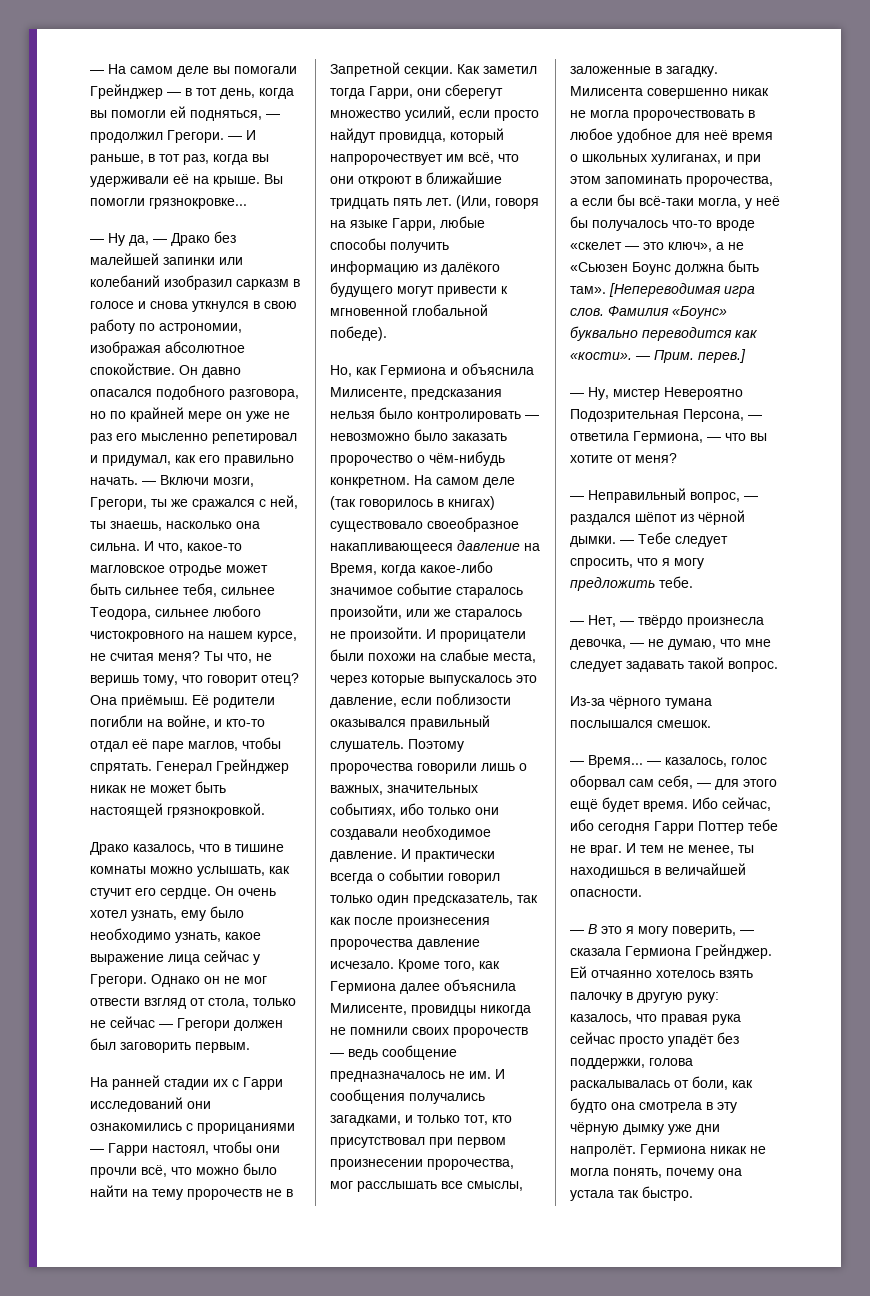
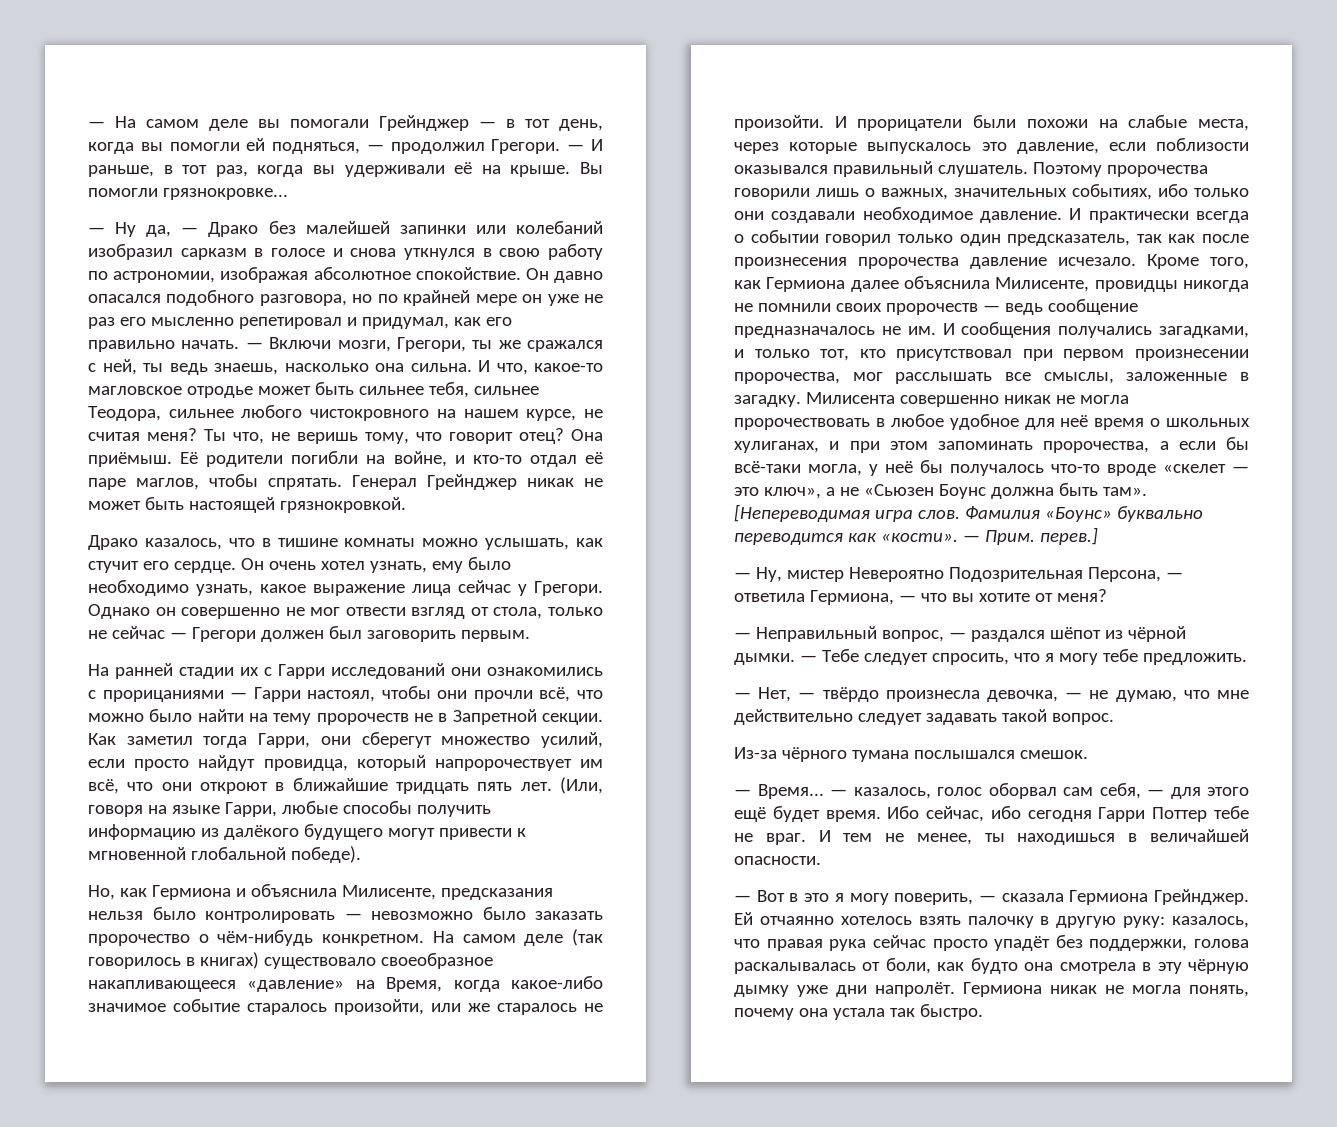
- — Включи мозги, Грегори, ты же сражался с ней, ты знаешь, насколько она сильна.
+ — Включи мозги, Грегори, ты же сражался с ней, ты ведь знаешь, насколько она сильна.
- Однако он не мог отвести взгляд от стола, только не сейчас — Грегори должен был заговорить первым.
+ Однако он совершенно не мог отвести взгляд от стола, только не сейчас — Грегори должен был заговорить первым.
- На самом деле (так говорилось в книгах) существовало своеобразное накапливающееся давление на Время, когда какое-либо значимое событие старалось произойти, или же старалось не произойти.
+ На самом деле (так говорилось в книгах) существовало своеобразное накапливающееся «давление» на Время, когда какое-либо значимое событие старалось произойти, или же старалось не произойти.
- — Тебе следует спросить, что я могу предложить тебе.
+ — Тебе следует спросить, что я могу тебе предложить.
- — Нет, — твёрдо произнесла девочка, — не думаю, что мне следует задавать такой вопрос.
+ — Нет, — твёрдо произнесла девочка, — не думаю, что мне действительно следует задавать такой вопрос.
- — В это я могу поверить, — сказала Гермиона Грейнджер.
+ — Вот в это я могу поверить, — сказала Гермиона Грейнджер.

